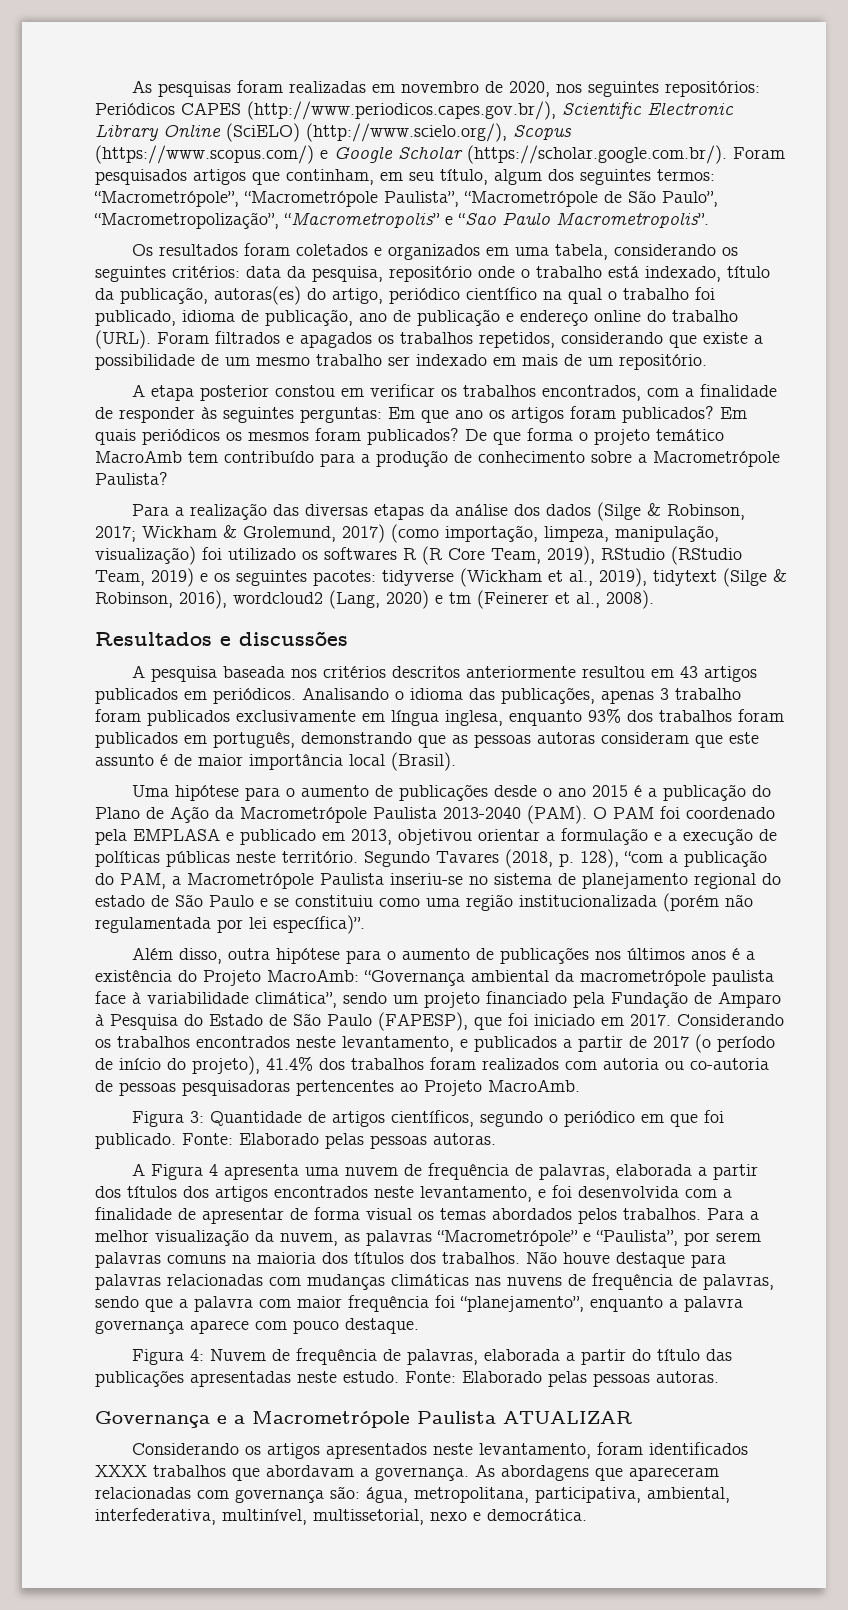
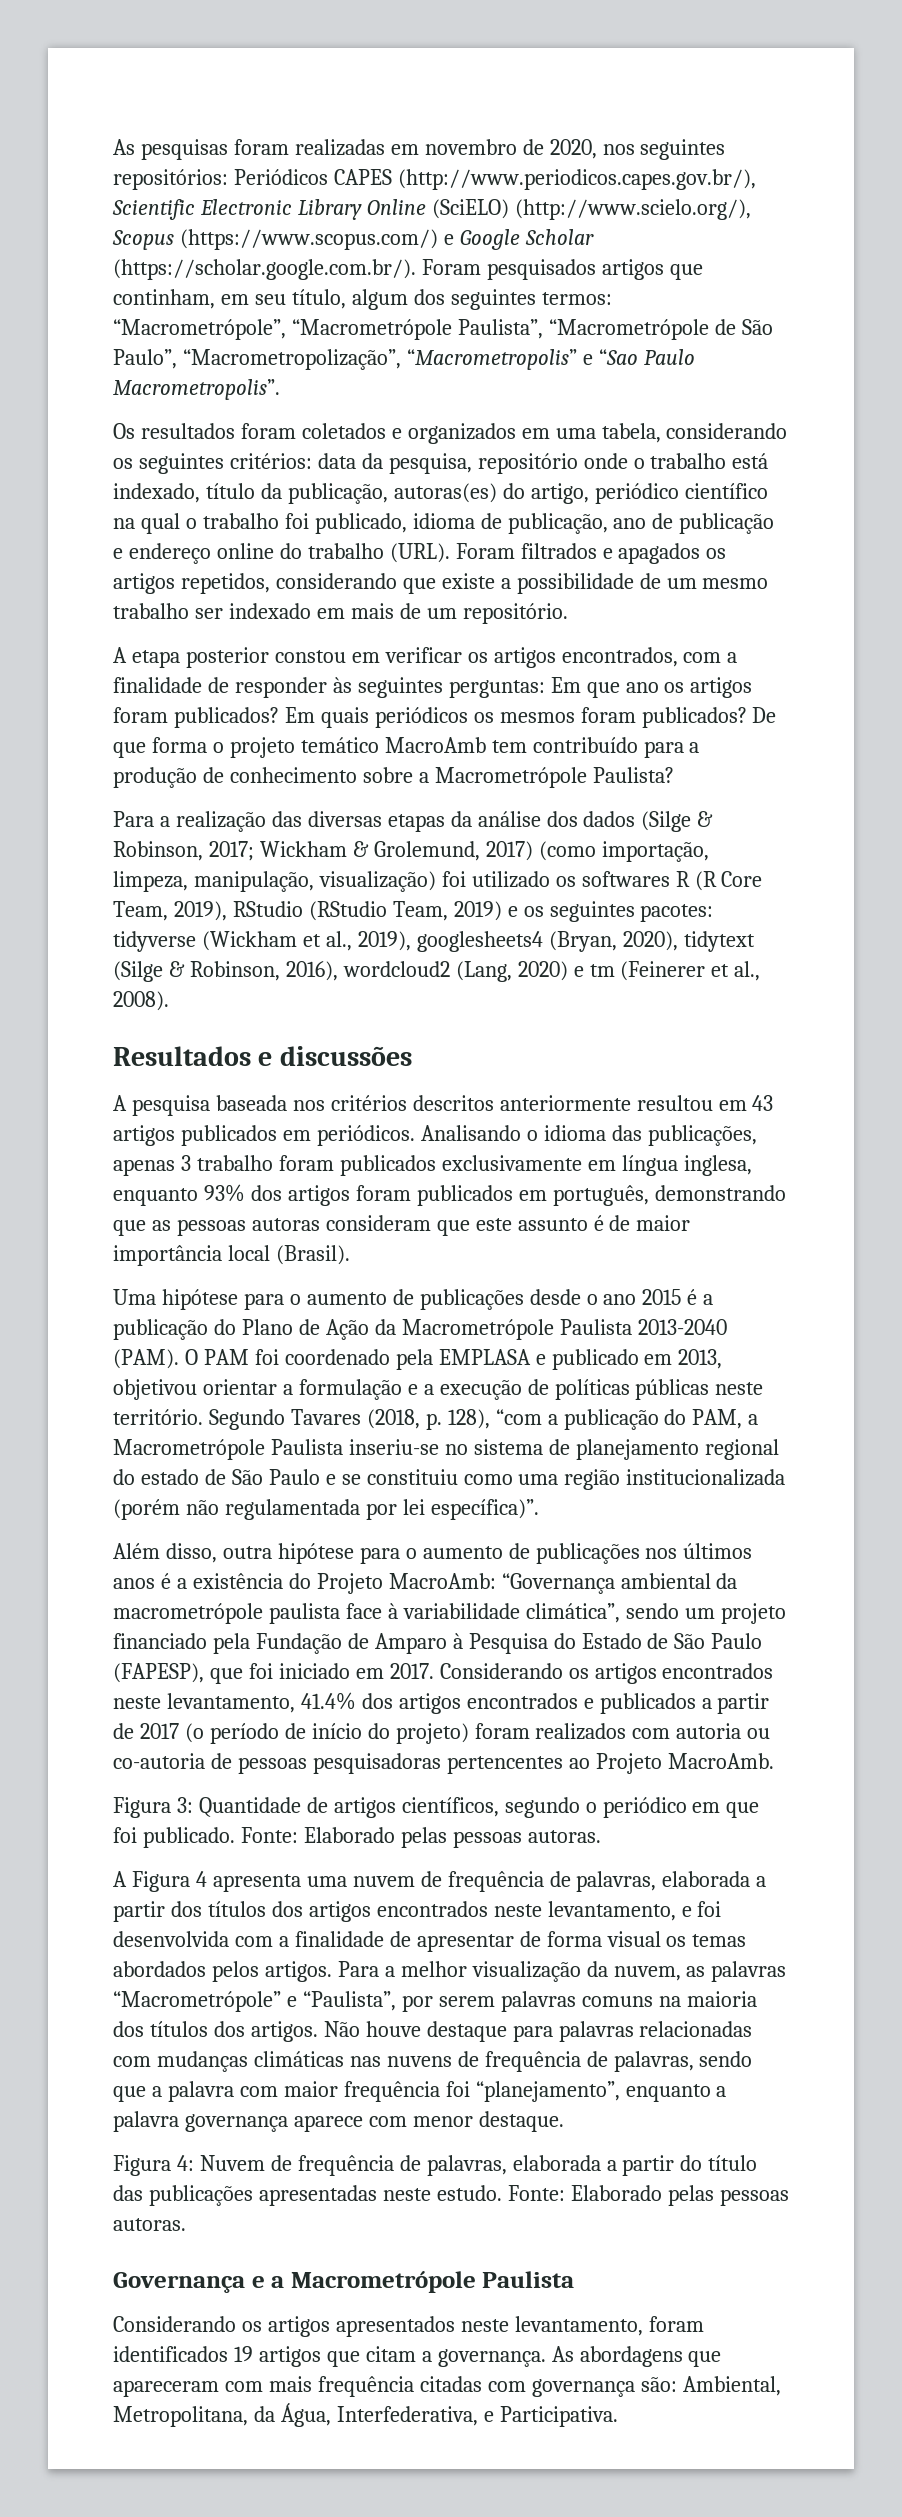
- Foram filtrados e apagados os trabalhos repetidos, considerando que existe a possibilidade de um mesmo trabalho ser indexado em mais de um repositório.
+ Foram filtrados e apagados os artigos repetidos, considerando que existe a possibilidade de um mesmo trabalho ser indexado em mais de um repositório.
- A etapa posterior constou em verificar os trabalhos encontrados, com a finalidade de responder às seguintes perguntas: Em que ano os artigos foram publicados?
+ A etapa posterior constou em verificar os artigos encontrados, com a finalidade de responder às seguintes perguntas: Em que ano os artigos foram publicados?
- Para a realização das diversas etapas da análise dos dados (Silge & Robinson, 2017; Wickham & Grolemund, 2017) (como importação, limpeza, manipulação, visualização) foi utilizado os softwares R (R Core Team, 2019), RStudio (RStudio Team, 2019) e os seguintes pacotes: tidyverse (Wickham et al., 2019), tidytext (Silge & Robinson, 2016), wordcloud2 (Lang, 2020) e tm (Feinerer et al., 2008).
+ Para a realização das diversas etapas da análise dos dados (Silge & Robinson, 2017; Wickham & Grolemund, 2017) (como importação, limpeza, manipulação, visualização) foi utilizado os softwares R (R Core Team, 2019), RStudio (RStudio Team, 2019) e os seguintes pacotes: tidyverse (Wickham et al., 2019), googlesheets4 (Bryan, 2020), tidytext (Silge & Robinson, 2016), wordcloud2 (Lang, 2020) e tm (Feinerer et al., 2008).
- Analisando o idioma das publicações, apenas 3 trabalho foram publicados exclusivamente em língua inglesa, enquanto 93% dos trabalhos foram publicados em português, demonstrando que as pessoas autoras consideram que este assunto é de maior importância local (Brasil).
+ Analisando o idioma das publicações, apenas 3 trabalho foram publicados exclusivamente em língua inglesa, enquanto 93% dos artigos foram publicados em português, demonstrando que as pessoas autoras consideram que este assunto é de maior importância local (Brasil).
- Considerando os trabalhos encontrados neste levantamento, e publicados a partir de 2017 (o período de início do projeto), 41.4% dos trabalhos foram realizados com autoria ou co-autoria de pessoas pesquisadoras pertencentes ao Projeto MacroAmb.
+ Considerando os artigos encontrados neste levantamento, 41.4% dos artigos encontrados e publicados a partir de 2017 (o período de início do projeto) foram realizados com autoria ou co-autoria de pessoas pesquisadoras pertencentes ao Projeto MacroAmb.
- A Figura 4 apresenta uma nuvem de frequência de palavras, elaborada a partir dos títulos dos artigos encontrados neste levantamento, e foi desenvolvida com a finalidade de apresentar de forma visual os temas abordados pelos trabalhos.
+ A Figura 4 apresenta uma nuvem de frequência de palavras, elaborada a partir dos títulos dos artigos encontrados neste levantamento, e foi desenvolvida com a finalidade de apresentar de forma visual os temas abordados pelos artigos.
- Para a melhor visualização da nuvem, as palavras “Macrometrópole” e “Paulista”, por serem palavras comuns na maioria dos títulos dos trabalhos.
+ Para a melhor visualização da nuvem, as palavras “Macrometrópole” e “Paulista”, por serem palavras comuns na maioria dos títulos dos artigos.
- Não houve destaque para palavras relacionadas com mudanças climáticas nas nuvens de frequência de palavras, sendo que a palavra com maior frequência foi “planejamento”, enquanto a palavra governança aparece com pouco destaque.
+ Não houve destaque para palavras relacionadas com mudanças climáticas nas nuvens de frequência de palavras, sendo que a palavra com maior frequência foi “planejamento”, enquanto a palavra governança aparece com menor destaque.
- Governança e a Macrometrópole Paulista ATUALIZAR
+ Governança e a Macrometrópole Paulista
- Considerando os artigos apresentados neste levantamento, foram identificados XXXX trabalhos que abordavam a governança.
+ Considerando os artigos apresentados neste levantamento, foram identificados 19 artigos que citam a governança.
- As abordagens que apareceram relacionadas com governança são: água, metropolitana, participativa, ambiental, interfederativa, multinível, multissetorial, nexo e democrática.
+ As abordagens que apareceram com mais frequência citadas com governança são: Ambiental, Metropolitana, da Água, Interfederativa, e Participativa.

